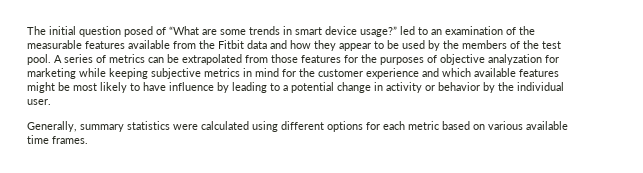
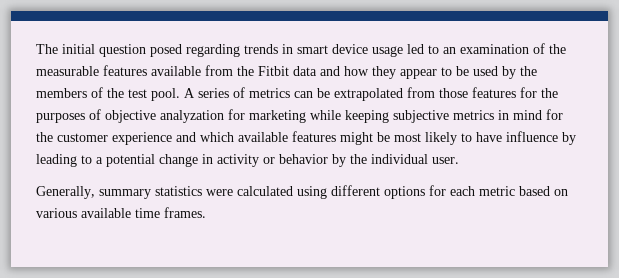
- The initial question posed of “What are some trends in smart device usage?” led to an examination of the measurable features available from the Fitbit data and how they appear to be used by the members of the test pool.
+ The initial question posed regarding trends in smart device usage led to an examination of the measurable features available from the Fitbit data and how they appear to be used by the members of the test pool.

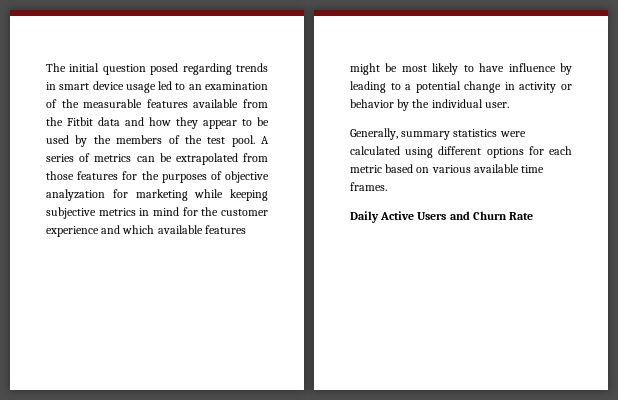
+ Daily Active Users and Churn Rate

